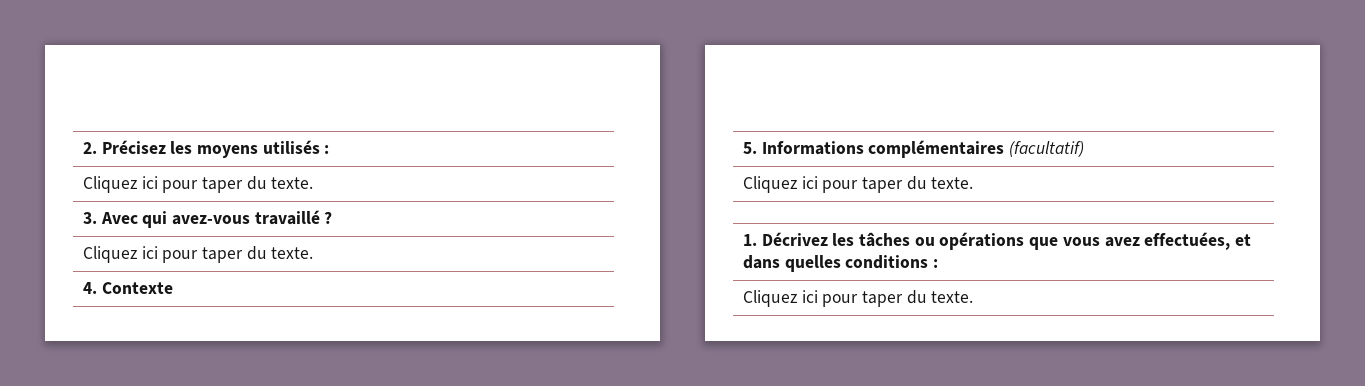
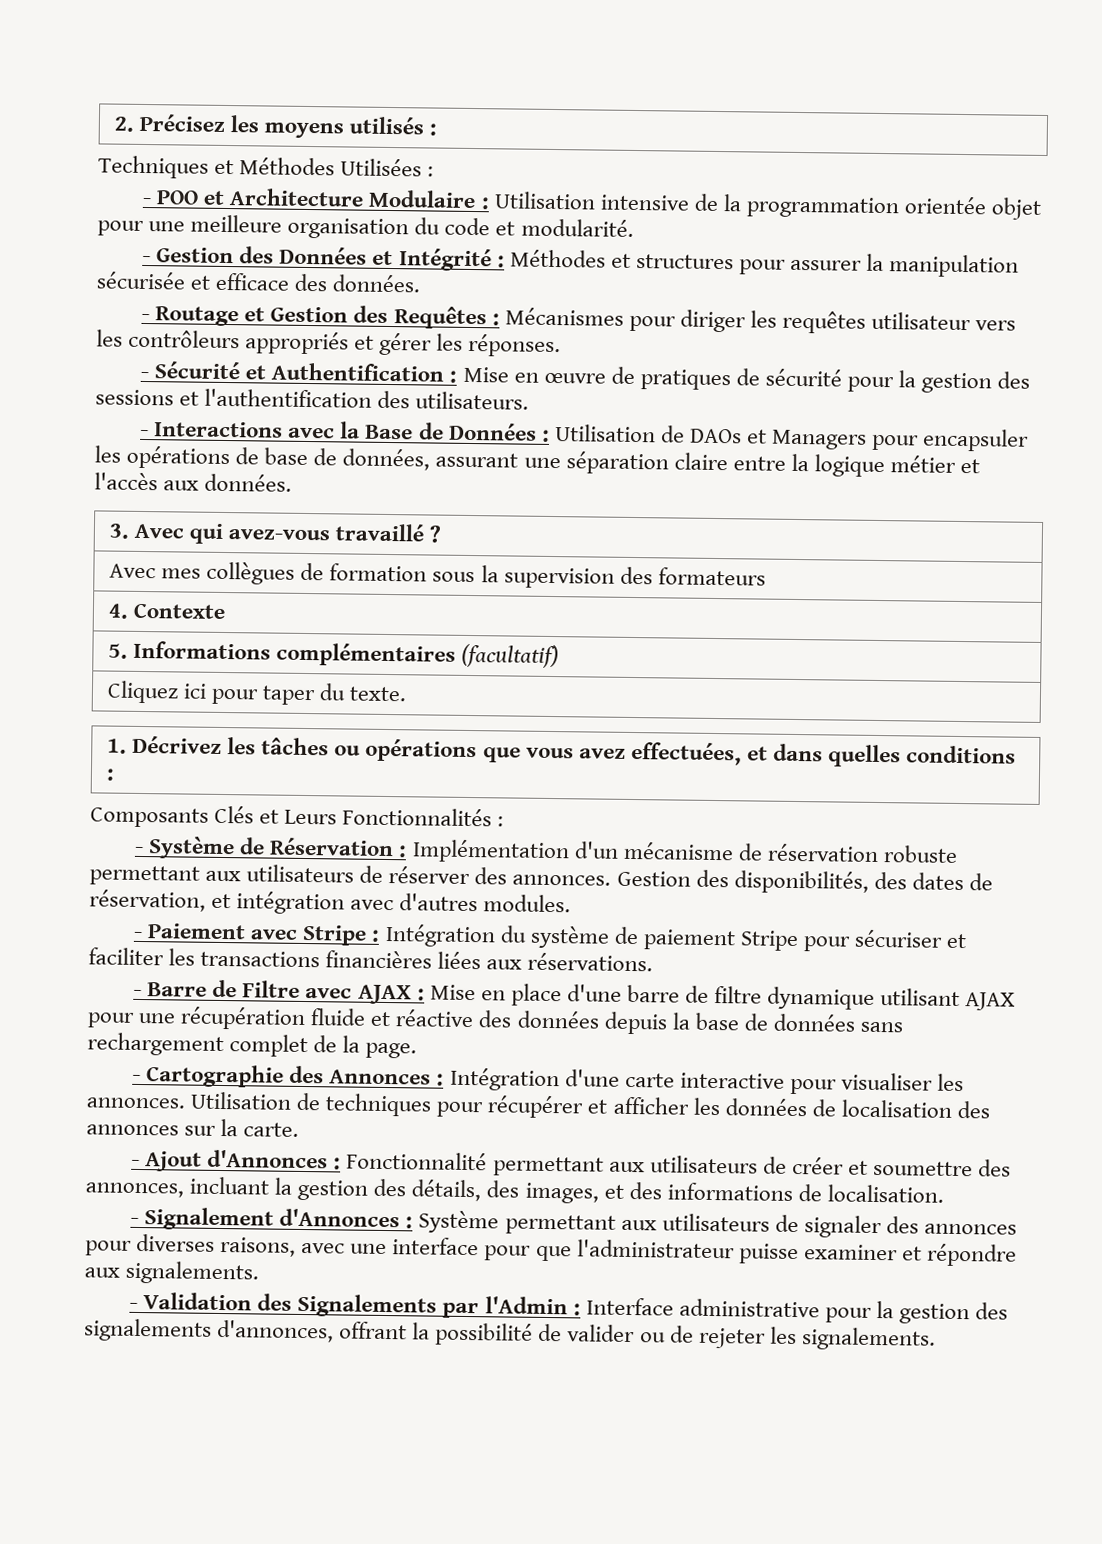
  2. Précisez les moyens utilisés :
- Cliquez ici pour taper du texte.
+ Techniques et Méthodes Utilisées :
+ - POO et Architecture Modulaire : Utilisation intensive de la programmation orientée objet pour une meilleure organisation du code et modularité.
+ - Gestion des Données et Intégrité : Méthodes et structures pour assurer la manipulation sécurisée et efficace des données.
+ - Routage et Gestion des Requêtes : Mécanismes pour diriger les requêtes utilisateur vers les contrôleurs appropriés et gérer les réponses.
+ - Sécurité et Authentification : Mise en œuvre de pratiques de sécurité pour la gestion des sessions et l'authentification des utilisateurs.
+ - Interactions avec la Base de Données : Utilisation de DAOs et Managers pour encapsuler les opérations de base de données, assurant une séparation claire entre la logique métier et l'accès aux données.
  3. Avec qui avez-vous travaillé ?
- Cliquez ici pour taper du texte.
+ Avec mes collègues de formation sous la supervision des formateurs
  1. Décrivez les tâches ou opérations que vous avez effectuées, et dans quelles conditions :
- Cliquez ici pour taper du texte.
+ Composants Clés et Leurs Fonctionnalités :
+ - Système de Réservation : Implémentation d'un mécanisme de réservation robuste permettant aux utilisateurs de réserver des annonces. Gestion des disponibilités, des dates de réservation, et intégration avec d'autres modules.
+ - Paiement avec Stripe : Intégration du système de paiement Stripe pour sécuriser et faciliter les transactions financières liées aux réservations.
+ - Barre de Filtre avec AJAX : Mise en place d'une barre de filtre dynamique utilisant AJAX pour une récupération fluide et réactive des données depuis la base de données sans rechargement complet de la page.
+ - Cartographie des Annonces : Intégration d'une carte interactive pour visualiser les annonces. Utilisation de techniques pour récupérer et afficher les données de localisation des annonces sur la carte.
+ - Ajout d'Annonces : Fonctionnalité permettant aux utilisateurs de créer et soumettre des annonces, incluant la gestion des détails, des images, et des informations de localisation.
+ - Signalement d'Annonces : Système permettant aux utilisateurs de signaler des annonces pour diverses raisons, avec une interface pour que l'administrateur puisse examiner et répondre aux signalements.
+ - Validation des Signalements par l'Admin : Interface administrative pour la gestion des signalements d'annonces, offrant la possibilité de valider ou de rejeter les signalements.

